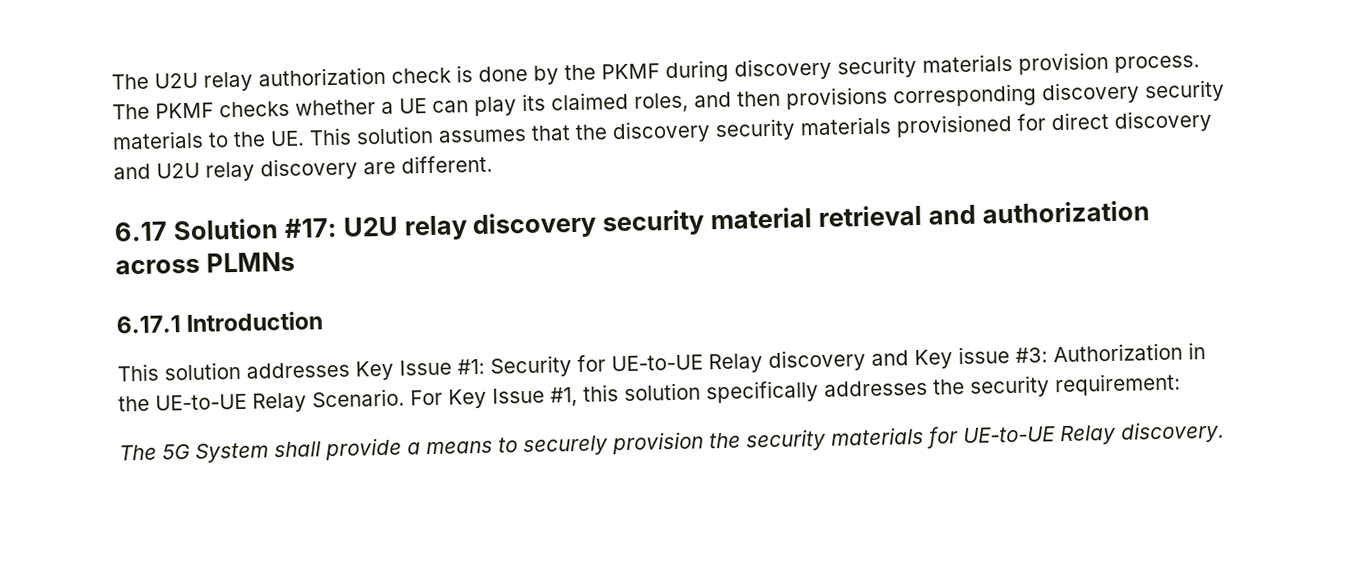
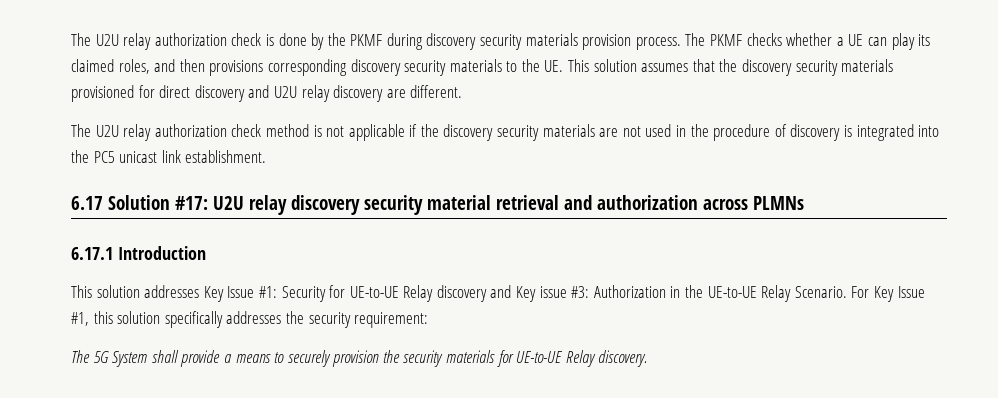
+ The U2U relay authorization check method is not applicable if the discovery security materials are not used in the procedure of discovery is integrated into the PC5 unicast link establishment.

